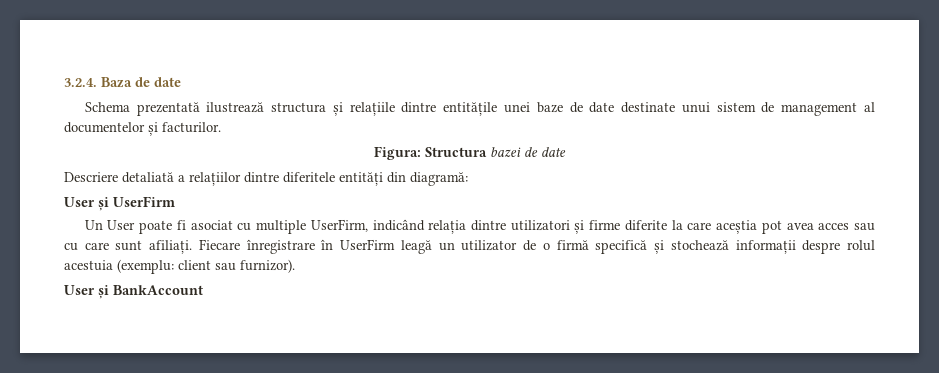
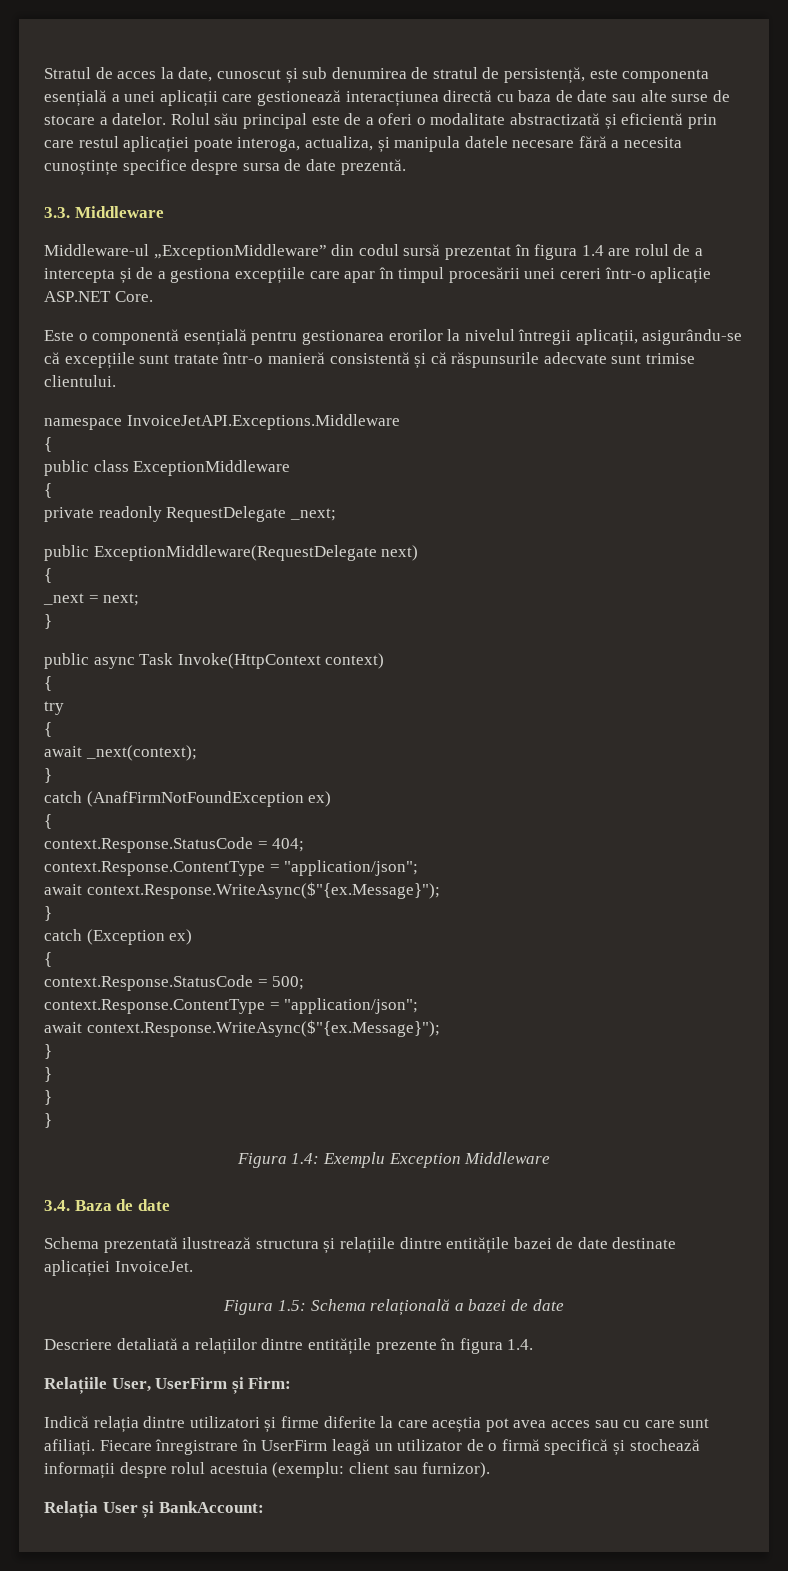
- 3.2.4. Baza de date
+ Stratul de acces la date, cunoscut și sub denumirea de stratul de persistență, este componenta esențială a unei aplicații care gestionează interacțiunea directă cu baza de date sau alte surse de stocare a datelor. Rolul său principal este de a oferi o modalitate abstractizată și eficientă prin care restul aplicației poate interoga, actualiza, și manipula datele necesare fără a necesita cunoștințe specifice despre sursa de date prezentă.
+ 3.3. Middleware
+ Middleware-ul „ExceptionMiddleware” din codul sursă prezentat în figura 1.4 are rolul de a intercepta și de a gestiona excepțiile care apar în timpul procesării unei cereri într-o aplicație ASP.NET Core.
+ Este o componentă esențială pentru gestionarea erorilor la nivelul întregii aplicații, asigurându-se că excepțiile sunt tratate într-o manieră consistentă și că răspunsurile adecvate sunt trimise clientului.
+ namespace InvoiceJetAPI.Exceptions.Middleware
+ {
+ public class ExceptionMiddleware
+ {
+ private readonly RequestDelegate _next;
+ public ExceptionMiddleware(RequestDelegate next)
+ {
+ _next = next;
+ }
+ public async Task Invoke(HttpContext context)
+ {
+ try
+ {
+ await _next(context);
+ }
+ catch (AnafFirmNotFoundException ex)
+ {
+ context.Response.StatusCode = 404;
+ context.Response.ContentType = "application/json";
+ await context.Response.WriteAsync($"{ex.Message}");
+ }
+ catch (Exception ex)
+ {
+ context.Response.StatusCode = 500;
+ context.Response.ContentType = "application/json";
+ await context.Response.WriteAsync($"{ex.Message}");
+ }
+ }
+ }
+ }
+ Figura 1.4: Exemplu Exception Middleware
+ 3.4. Baza de date
- Schema prezentată ilustrează structura și relațiile dintre entitățile unei baze de date destinate unui sistem de management al documentelor și facturilor.
- Figura: Structura bazei de date
+ Schema prezentată ilustrează structura și relațiile dintre entitățile bazei de date destinate aplicației InvoiceJet.
+ Figura 1.5: Schema relațională a bazei de date
- Descriere detaliată a relațiilor dintre diferitele entități din diagramă:
- User și UserFirm
- Un User poate fi asociat cu multiple UserFirm, indicând relația dintre utilizatori și firme diferite la care aceștia pot avea acces sau cu care sunt afiliați.
+ Descriere detaliată a relațiilor dintre entitățile prezente în figura 1.4.
+ Relațiile User, UserFirm și Firm:
+ Indică relația dintre utilizatori și firme diferite la care aceștia pot avea acces sau cu care sunt afiliați.
- User și BankAccount
+ Relația User și BankAccount:

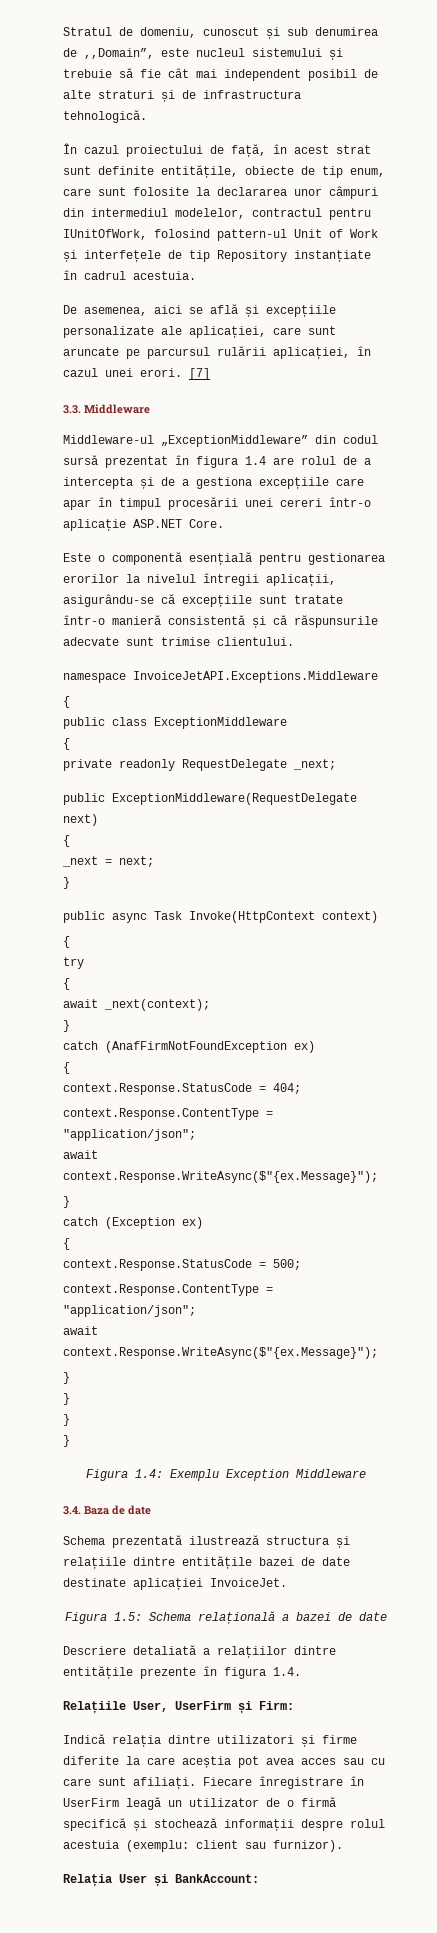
- Stratul de acces la date, cunoscut și sub denumirea de stratul de persistență, este componenta esențială a unei aplicații care gestionează interacțiunea directă cu baza de date sau alte surse de stocare a datelor. Rolul său principal este de a oferi o modalitate abstractizată și eficientă prin care restul aplicației poate interoga, actualiza, și manipula datele necesare fără a necesita cunoștințe specifice despre sursa de date prezentă.
+ Stratul de domeniu, cunoscut și sub denumirea de ,,Domain”, este nucleul sistemului și trebuie să fie cât mai independent posibil de alte straturi și de infrastructura tehnologică.
+ În cazul proiectului de față, în acest strat sunt definite entitățile, obiecte de tip enum, care sunt folosite la declararea unor câmpuri din intermediul modelelor, contractul pentru IUnitOfWork, folosind pattern-ul Unit of Work și interfețele de tip Repository instanțiate în cadrul acestuia.
+ De asemenea, aici se află și excepțiile personalizate ale aplicației, care sunt aruncate pe parcursul rulării aplicației, în cazul unei erori. [7]

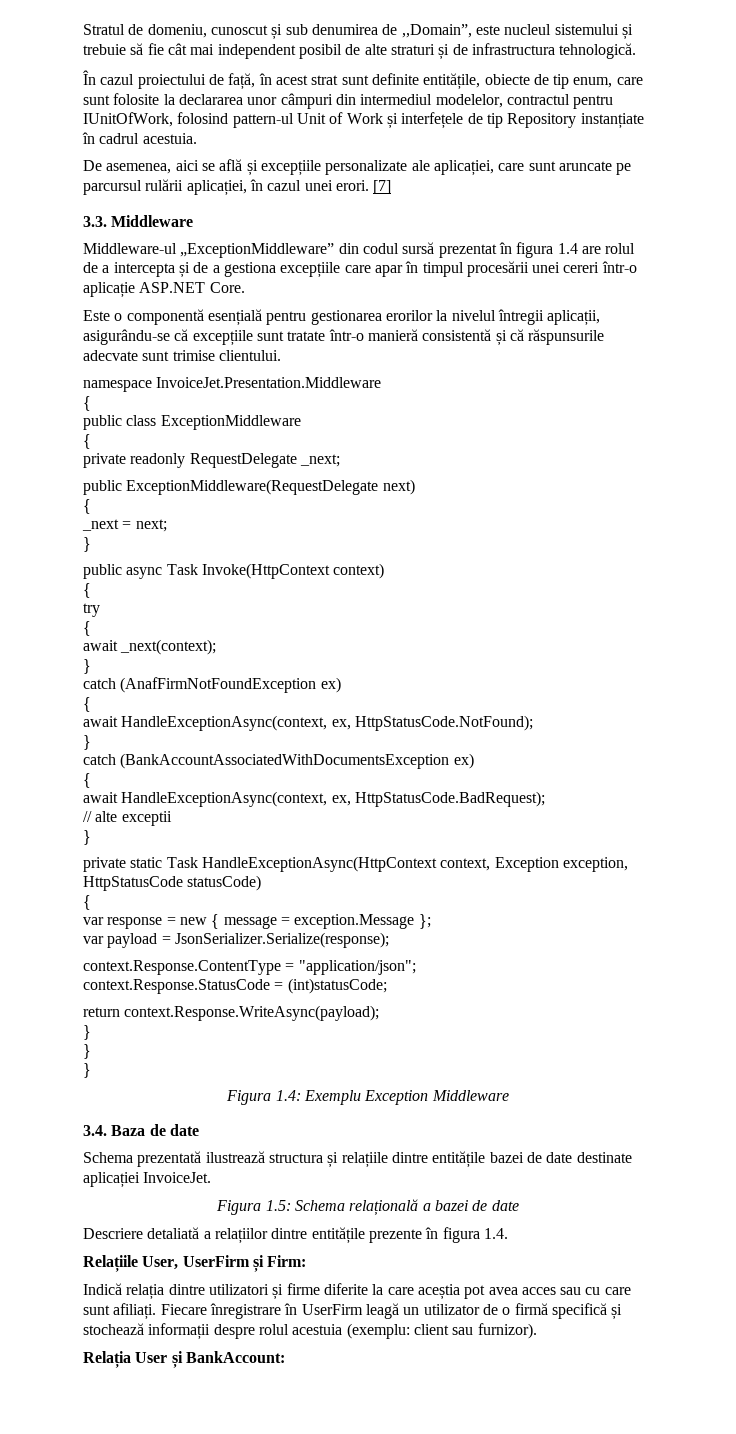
- namespace InvoiceJetAPI.Exceptions.Middleware
+ namespace InvoiceJet.Presentation.Middleware
- context.Response.StatusCode = 404;
+ await HandleExceptionAsync(context, ex, HttpStatusCode.NotFound);
+ }
+ catch (BankAccountAssociatedWithDocumentsException ex)
+ {
+ await HandleExceptionAsync(context, ex, HttpStatusCode.BadRequest);
+ // alte exceptii
+ }
+ private static Task HandleExceptionAsync(HttpContext context, Exception exception, HttpStatusCode statusCode)
+ {
+ var response = new { message = exception.Message };
+ var payload = JsonSerializer.Serialize(response);
  context.Response.ContentType = "application/json";
- await context.Response.WriteAsync($"{ex.Message}");
- }
- catch (Exception ex)
- {
- context.Response.StatusCode = 500;
- context.Response.ContentType = "application/json";
- await context.Response.WriteAsync($"{ex.Message}");
- }
+ context.Response.StatusCode = (int)statusCode;
+ return context.Response.WriteAsync(payload);

